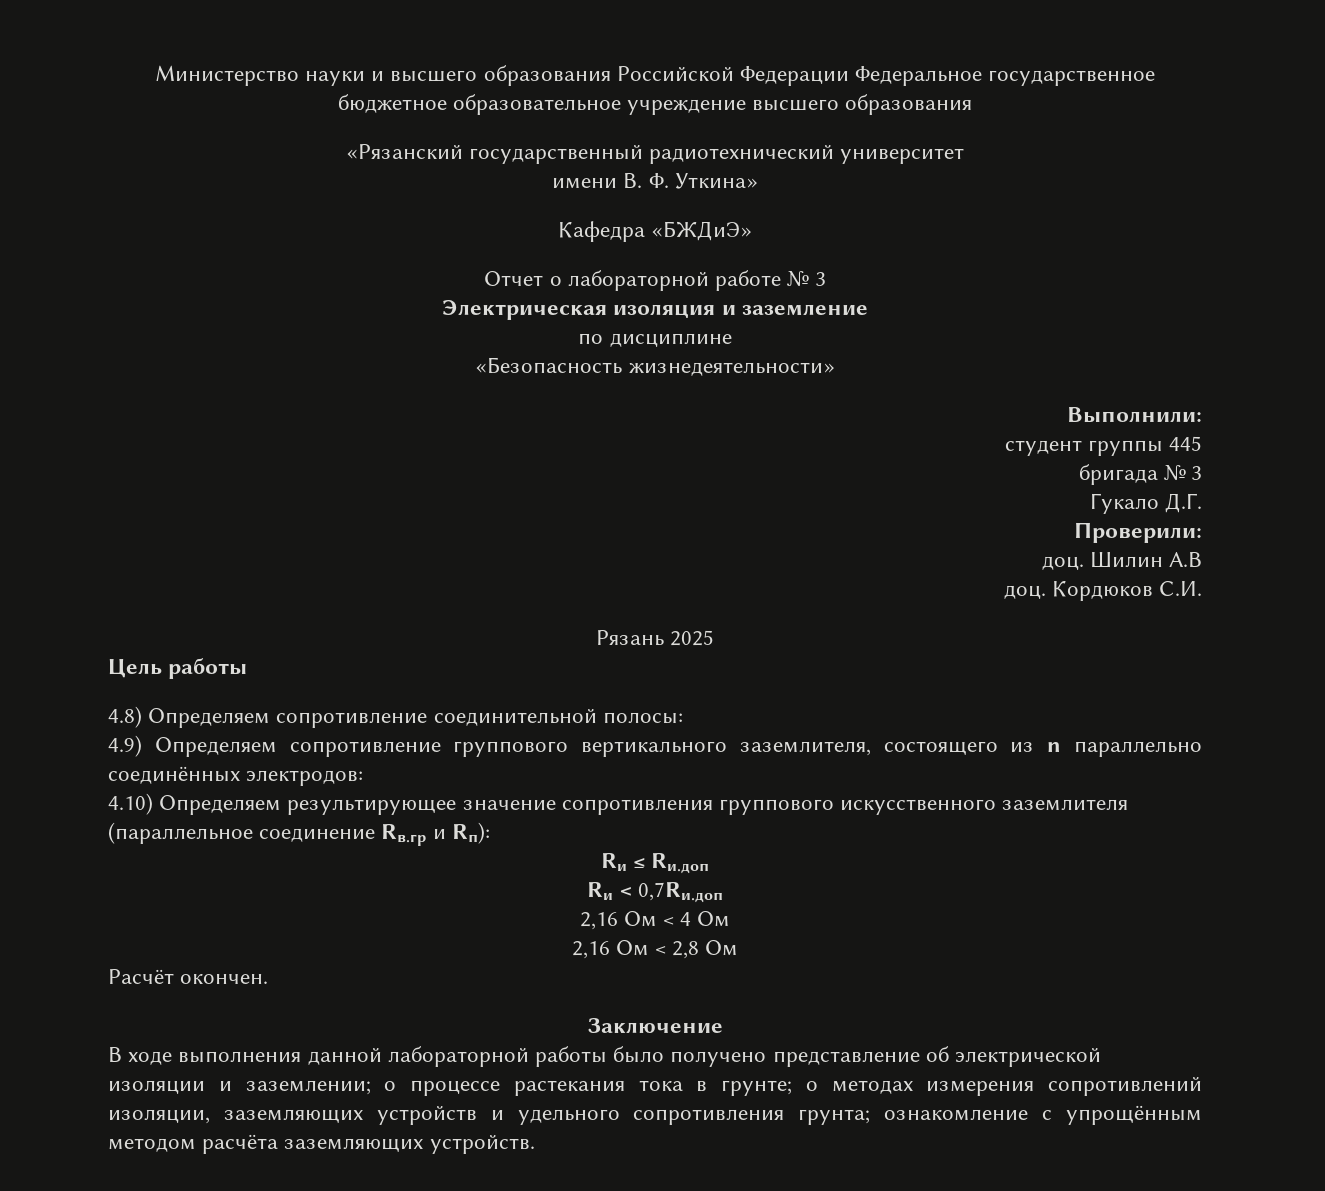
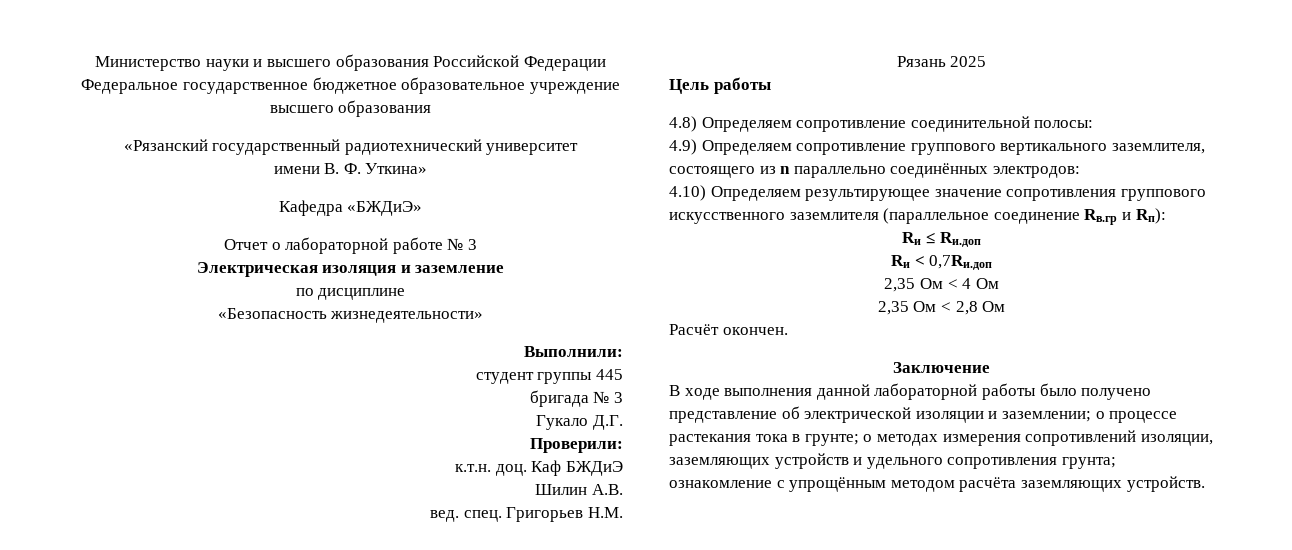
- доц. Шилин А.В
- доц. Кордюков С.И.
+ к.т.н. доц. Каф БЖДиЭ
+ Шилин А.В.
+ вед. спец. Григорьев Н.М.
- 2,16 Ом < 4 Ом
+ 2,35 Ом < 4 Ом
- 2,16 Ом < 2,8 Ом
+ 2,35 Ом < 2,8 Ом

